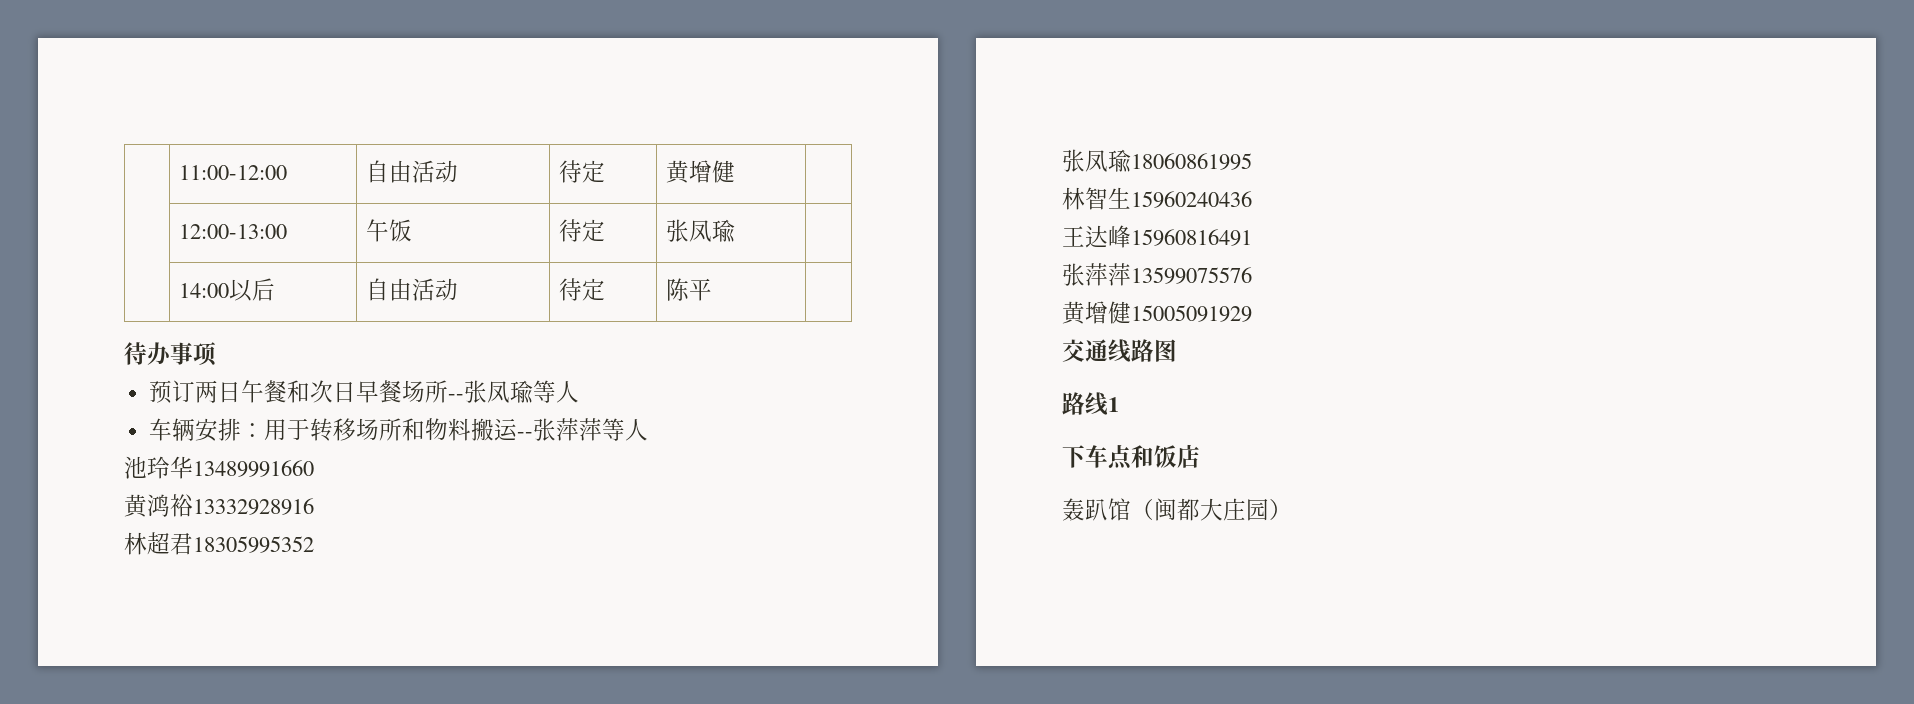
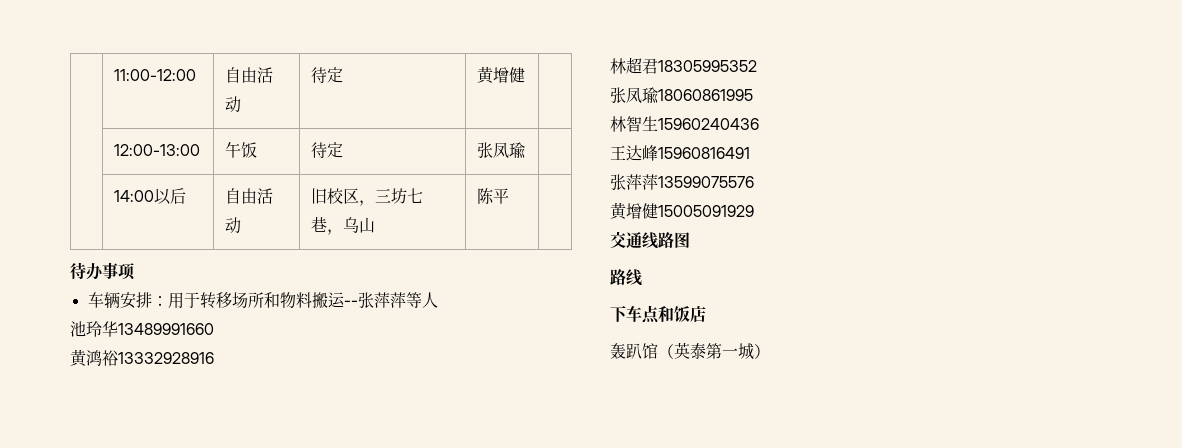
- | 14:00以后 | 自由活动 | 待定 | 陈平 |
+ | 14:00以后 | 自由活动 | 旧校区，三坊七巷，乌山 | 陈平 |
  待办事项
- 预订两日午餐和次日早餐场所--张凤瑜等人
- 路线1
+ 路线
- 轰趴馆（闽都大庄园）
+ 轰趴馆（英泰第一城）

